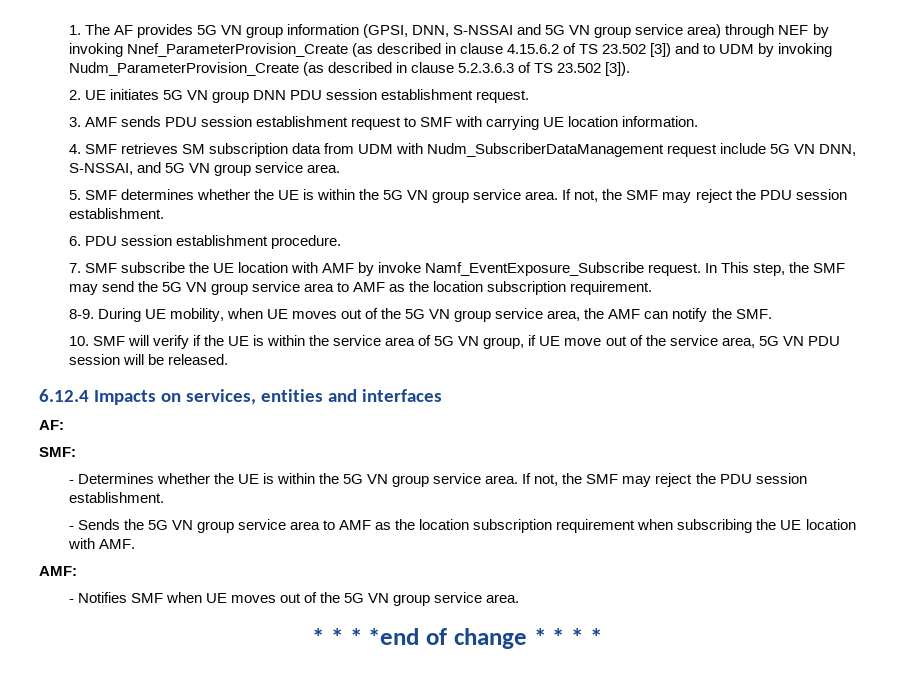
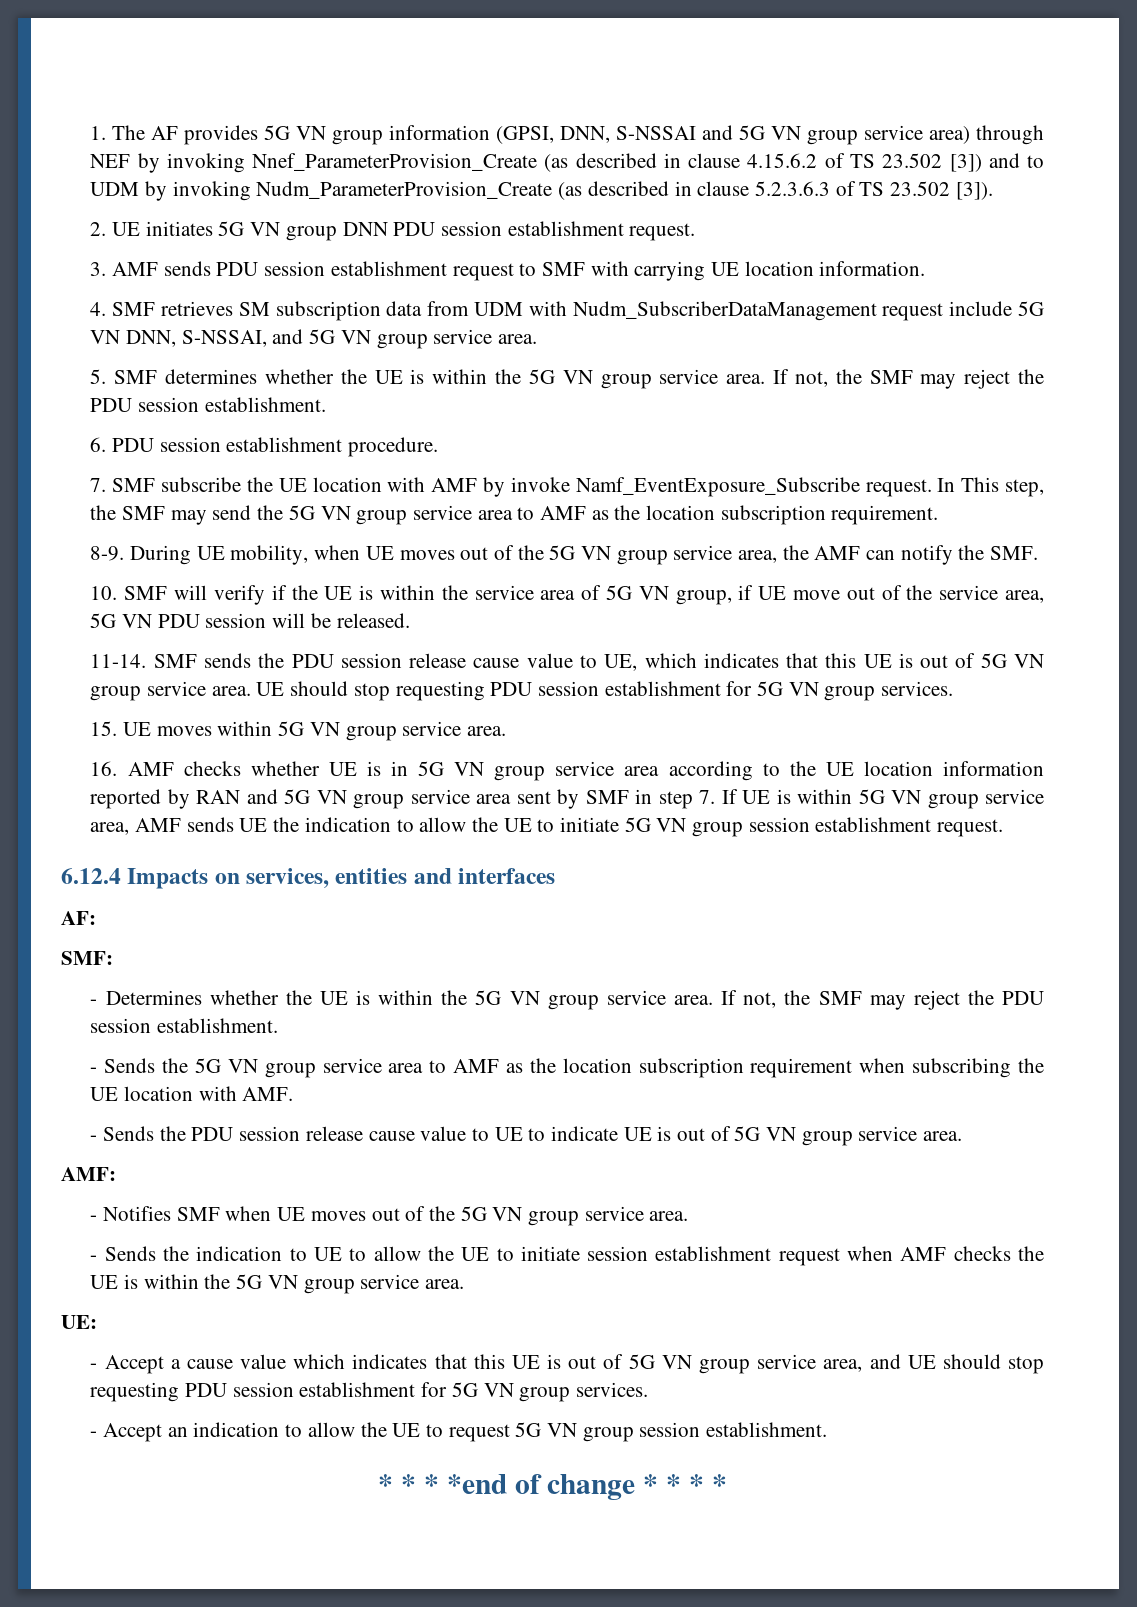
+ 11-14. SMF sends the PDU session release cause value to UE, which indicates that this UE is out of 5G VN group service area. UE should stop requesting PDU session establishment for 5G VN group services.
+ 15. UE moves within 5G VN group service area.
+ 16. AMF checks whether UE is in 5G VN group service area according to the UE location information reported by RAN and 5G VN group service area sent by SMF in step 7. If UE is within 5G VN group service area, AMF sends UE the indication to allow the UE to initiate 5G VN group session establishment request.
+ - Sends the PDU session release cause value to UE to indicate UE is out of 5G VN group service area.
+ - Sends the indication to UE to allow the UE to initiate session establishment request when AMF checks the UE is within the 5G VN group service area.
+ UE:
+ - Accept a cause value which indicates that this UE is out of 5G VN group service area, and UE should stop requesting PDU session establishment for 5G VN group services.
+ - Accept an indication to allow the UE to request 5G VN group session establishment.

